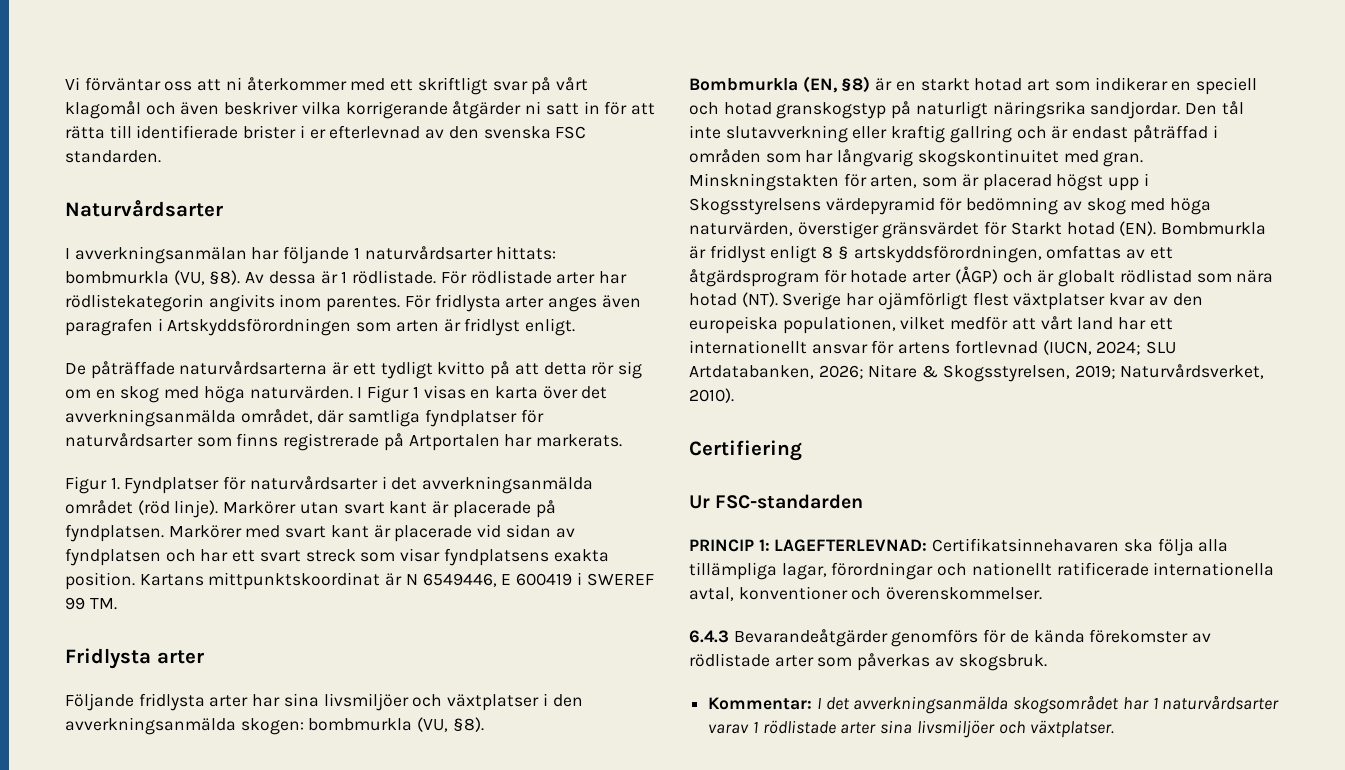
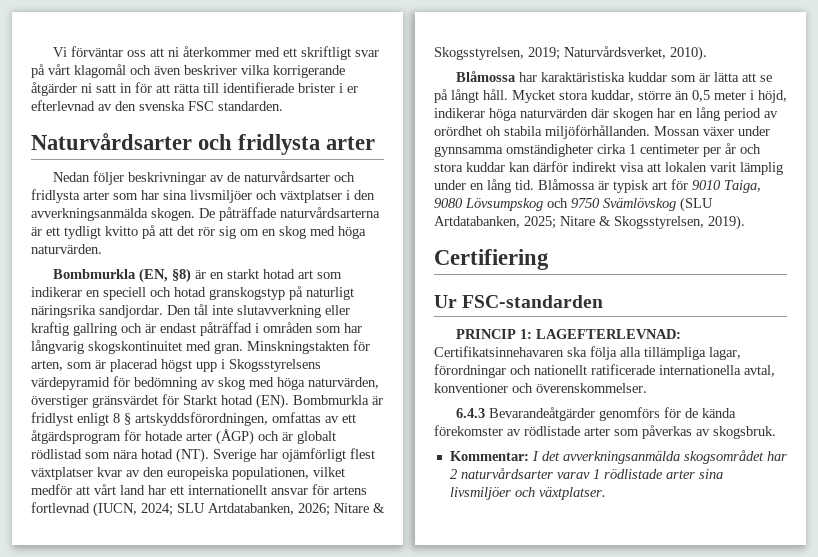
- Naturvårdsarter
- I avverkningsanmälan har följande 1 naturvårdsarter hittats: bombmurkla (VU, §8). Av dessa är 1 rödlistade. För rödlistade arter har rödlistekategorin angivits inom parentes. För fridlysta arter anges även paragrafen i Artskyddsförordningen som arten är fridlyst enligt.
- De påträffade naturvårdsarterna är ett tydligt kvitto på att detta rör sig om en skog med höga naturvärden. I Figur 1 visas en karta över det avverkningsanmälda området, där samtliga fyndplatser för naturvårdsarter som finns registrerade på Artportalen har markerats.
- Figur 1. Fyndplatser för naturvårdsarter i det avverkningsanmälda området (röd linje). Markörer utan svart kant är placerade på fyndplatsen. Markörer med svart kant är placerade vid sidan av fyndplatsen och har ett svart streck som visar fyndplatsens exakta position. Kartans mittpunktskoordinat är N 6549446, E 600419 i SWEREF 99 TM.
- Fridlysta arter
- Följande fridlysta arter har sina livsmiljöer och växtplatser i den avverkningsanmälda skogen: bombmurkla (VU, §8).
+ Naturvårdsarter och fridlysta arter
+ Nedan följer beskrivningar av de naturvårdsarter och fridlysta arter som har sina livsmiljöer och växtplatser i den avverkningsanmälda skogen. De påträffade naturvårdsarterna är ett tydligt kvitto på att det rör sig om en skog med höga naturvärden.
+ Blåmossa har karaktäristiska kuddar som är lätta att se på långt håll. Mycket stora kuddar, större än 0,5 meter i höjd, indikerar höga naturvärden där skogen har en lång period av orördhet oh stabila miljöförhållanden. Mossan växer under gynnsamma omständigheter cirka 1 centimeter per år och stora kuddar kan därför indirekt visa att lokalen varit lämplig under en lång tid. Blåmossa är typisk art för 9010 Taiga, 9080 Lövsumpskog och 9750 Svämlövskog (SLU Artdatabanken, 2025; Nitare & Skogsstyrelsen, 2019).
- Kommentar: I det avverkningsanmälda skogsområdet har 1 naturvårdsarter varav 1 rödlistade arter sina livsmiljöer och växtplatser.
+ Kommentar: I det avverkningsanmälda skogsområdet har 2 naturvårdsarter varav 1 rödlistade arter sina livsmiljöer och växtplatser.

